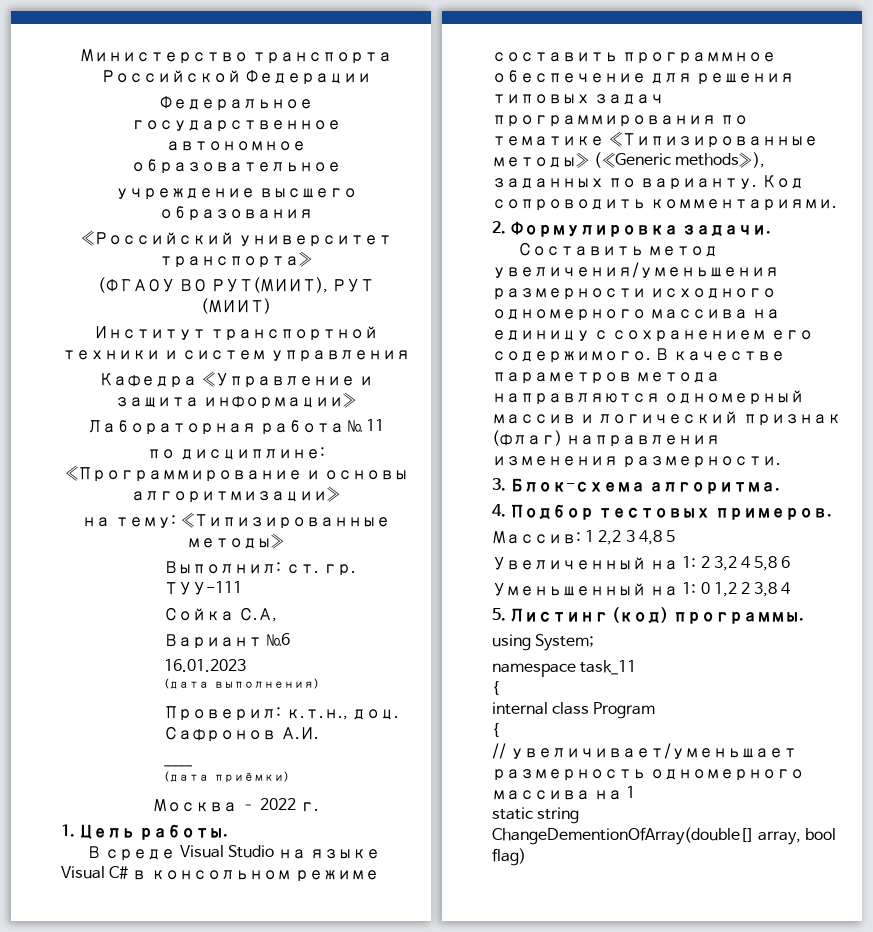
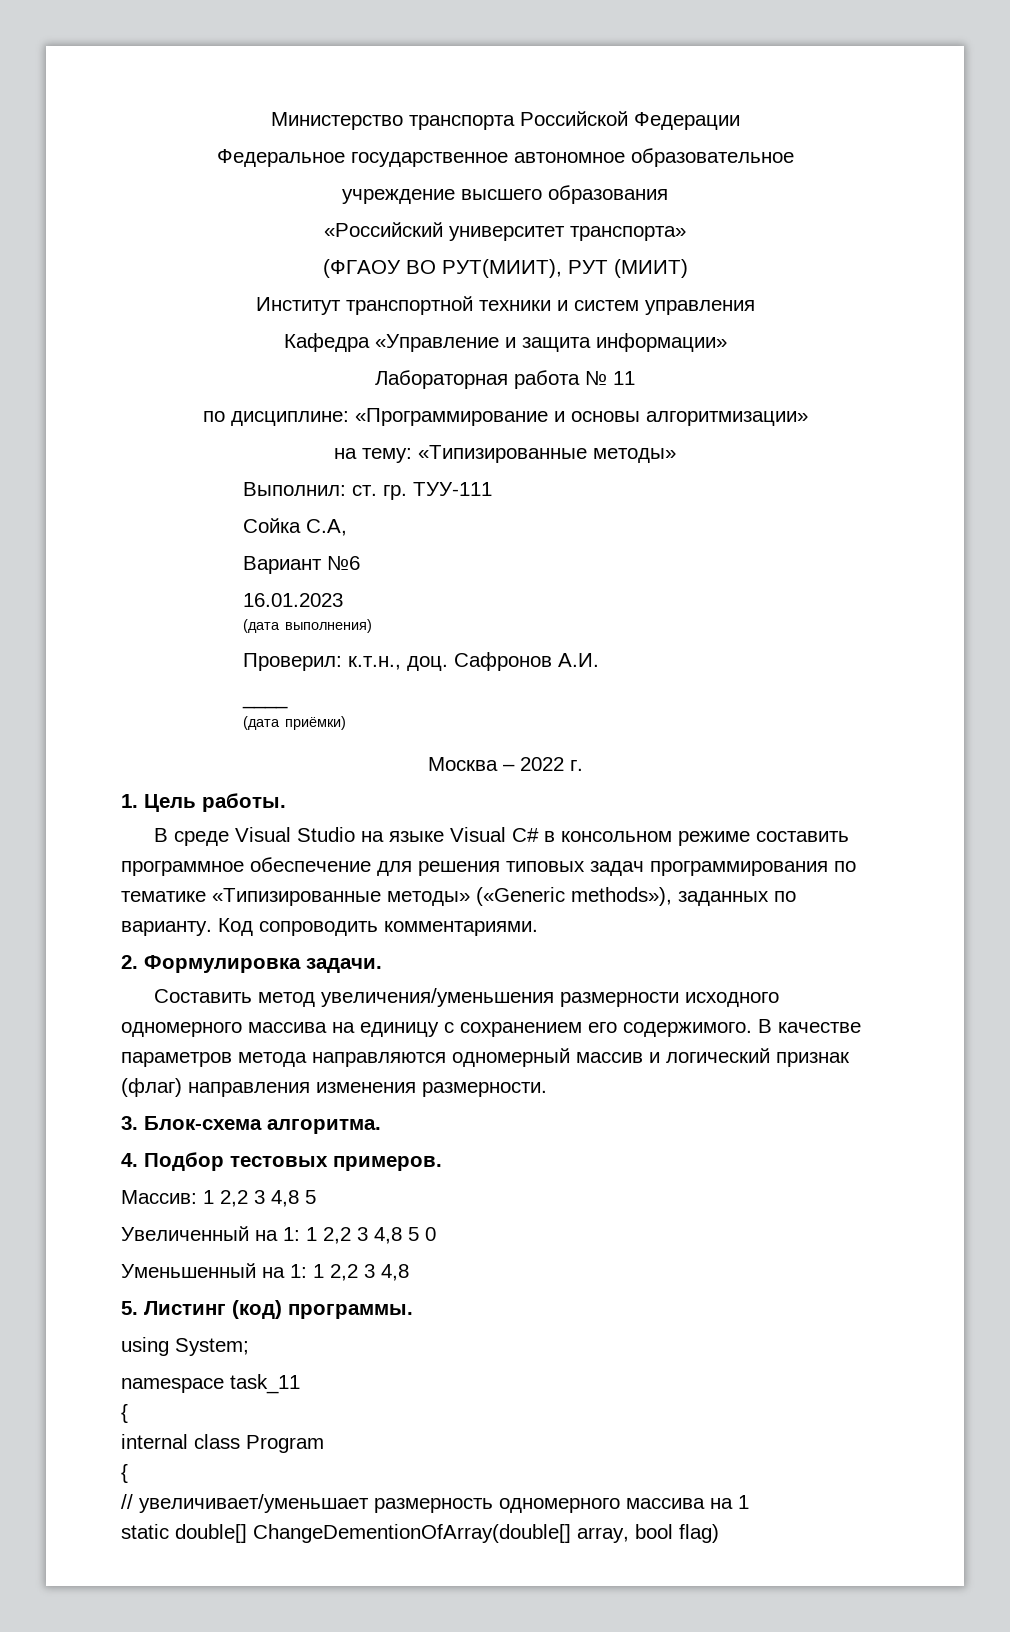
- Увеличенный на 1: 2 3,2 4 5,8 6
- Уменьшенный на 1: 0 1,2 2 3,8 4
+ Увеличенный на 1: 1 2,2 3 4,8 5 0
+ Уменьшенный на 1: 1 2,2 3 4,8
- static string ChangeDementionOfArray(double[] array, bool flag)
+ static double[] ChangeDementionOfArray(double[] array, bool flag)

